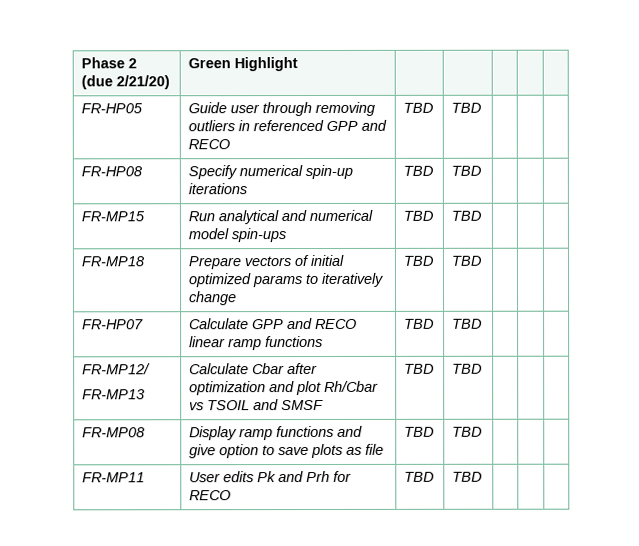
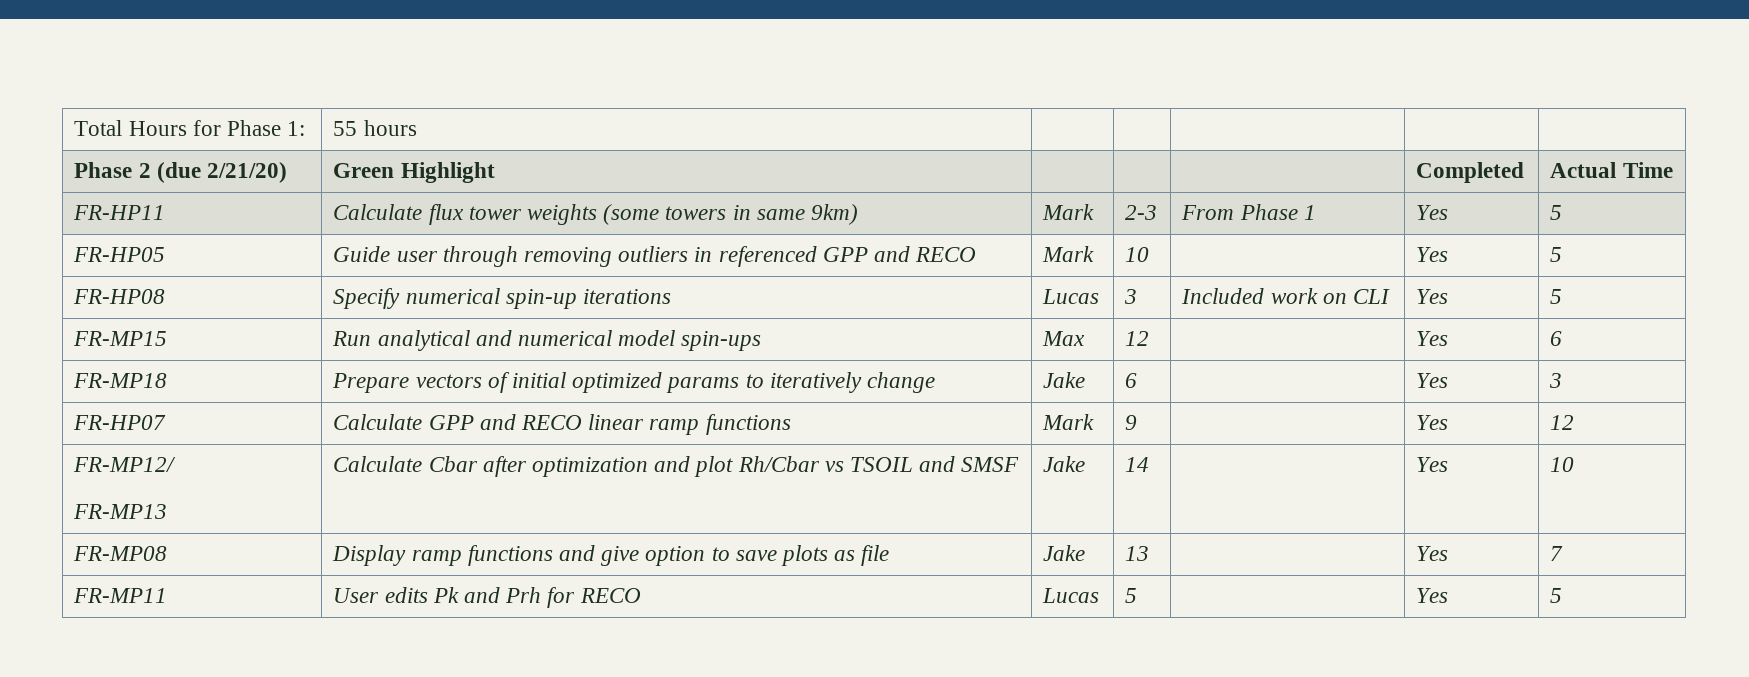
+ Total Hours for Phase 1: | 55 hours | | | | |
- Phase 2 (due 2/21/20) | Green Highlight | | | | |
+ Phase 2 (due 2/21/20) | Green Highlight | | | | Completed | Actual Time
+ FR-HP11 | Calculate flux tower weights (some towers in same 9km) | Mark | 2-3 | From Phase 1 | Yes | 5
- FR-HP05 | Guide user through removing outliers in referenced GPP and RECO | TBD | TBD | | |
+ FR-HP05 | Guide user through removing outliers in referenced GPP and RECO | Mark | 10 | | Yes | 5
- FR-HP08 | Specify numerical spin-up iterations | TBD | TBD | | |
+ FR-HP08 | Specify numerical spin-up iterations | Lucas | 3 | Included work on CLI | Yes | 5
- FR-MP15 | Run analytical and numerical model spin-ups | TBD | TBD | | |
+ FR-MP15 | Run analytical and numerical model spin-ups | Max | 12 | | Yes | 6
- FR-MP18 | Prepare vectors of initial optimized params to iteratively change | TBD | TBD | | |
+ FR-MP18 | Prepare vectors of initial optimized params to iteratively change | Jake | 6 | | Yes | 3
- FR-HP07 | Calculate GPP and RECO linear ramp functions | TBD | TBD | | |
+ FR-HP07 | Calculate GPP and RECO linear ramp functions | Mark | 9 | | Yes | 12
  FR-MP12/
- FR-MP13 | Calculate Cbar after optimization and plot Rh/Cbar vs TSOIL and SMSF | TBD | TBD | | |
+ FR-MP13 | Calculate Cbar after optimization and plot Rh/Cbar vs TSOIL and SMSF | Jake | 14 | | Yes | 10
- FR-MP08 | Display ramp functions and give option to save plots as file | TBD | TBD | | |
+ FR-MP08 | Display ramp functions and give option to save plots as file | Jake | 13 | | Yes | 7
- FR-MP11 | User edits Pk and Prh for RECO | TBD | TBD | | |
+ FR-MP11 | User edits Pk and Prh for RECO | Lucas | 5 | | Yes | 5

